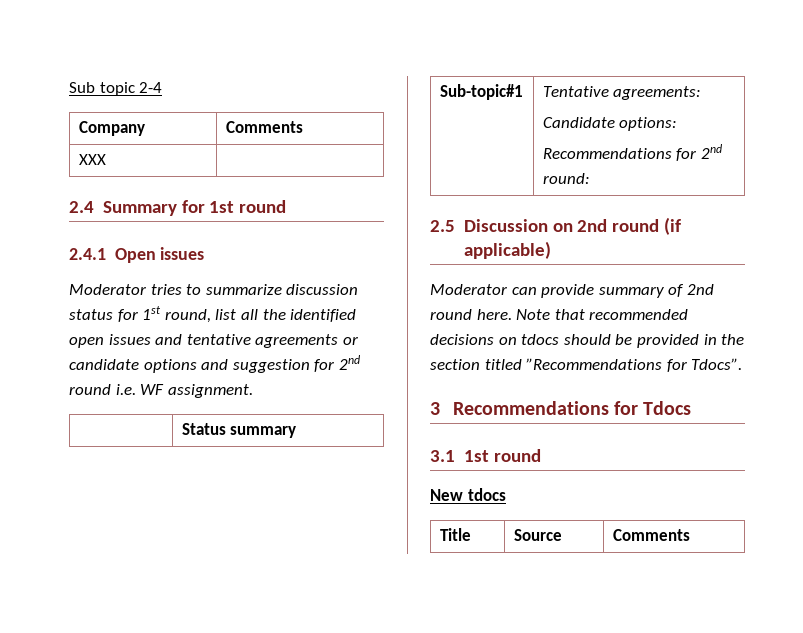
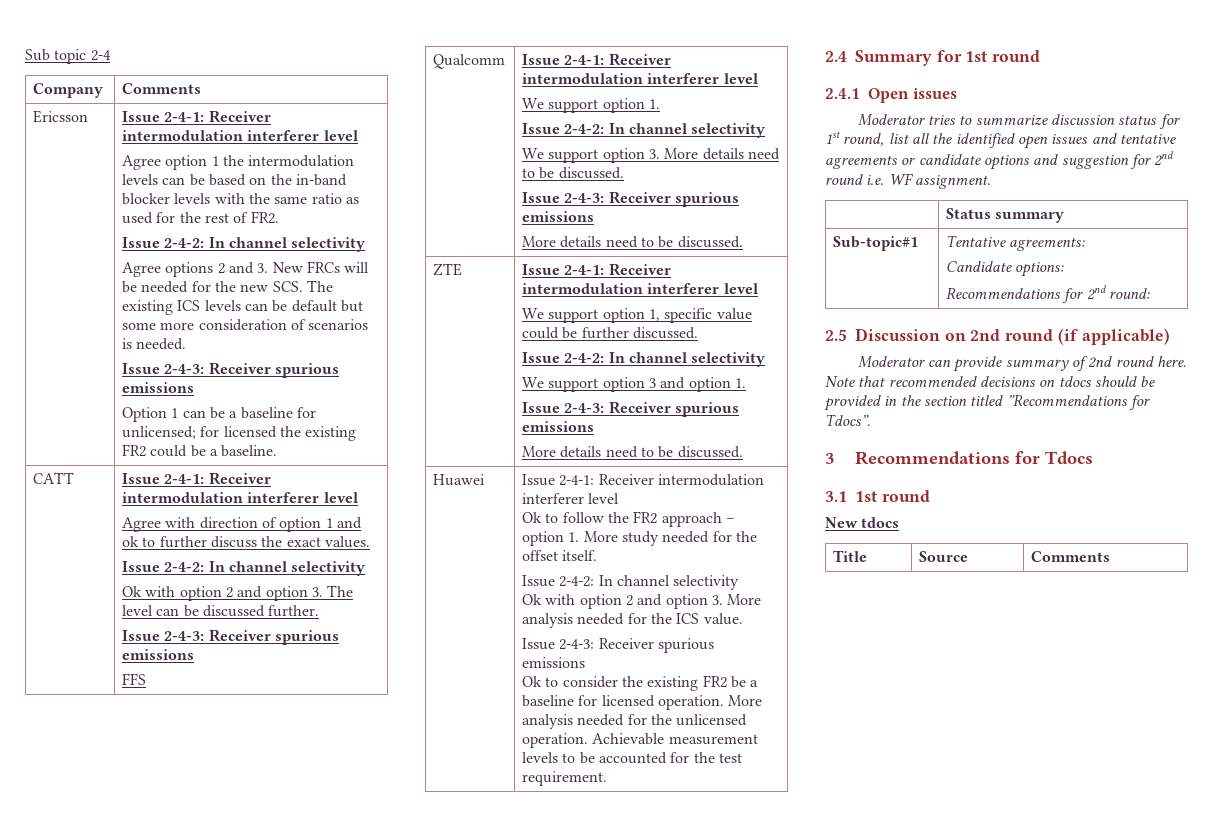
- XXX
+ Ericsson | Issue 2-4-1: Receiver intermodulation interferer level
+ Agree option 1 the intermodulation levels can be based on the in-band blocker levels with the same ratio as used for the rest of FR2.
+ Issue 2-4-2: In channel selectivity
+ Agree options 2 and 3. New FRCs will be needed for the new SCS. The existing ICS levels can be default but some more consideration of scenarios is needed.
+ Issue 2-4-3: Receiver spurious emissions
+ Option 1 can be a baseline for unlicensed; for licensed the existing FR2 could be a baseline.
+ CATT | Issue 2-4-1: Receiver intermodulation interferer level
+ Agree with direction of option 1 and ok to further discuss the exact values.
+ Issue 2-4-2: In channel selectivity
+ Ok with option 2 and option 3. The level can be discussed further.
+ Issue 2-4-3: Receiver spurious emissions
+ FFS
+ Qualcomm | Issue 2-4-1: Receiver intermodulation interferer level
+ We support option 1.
+ Issue 2-4-2: In channel selectivity
+ We support option 3. More details need to be discussed.
+ Issue 2-4-3: Receiver spurious emissions
+ More details need to be discussed.
+ ZTE | Issue 2-4-1: Receiver intermodulation interferer level
+ We support option 1, specific value could be further discussed.
+ Issue 2-4-2: In channel selectivity
+ We support option 3 and option 1.
+ Issue 2-4-3: Receiver spurious emissions
+ More details need to be discussed.
+ Huawei | Issue 2-4-1: Receiver intermodulation interferer level
+ Ok to follow the FR2 approach – option 1. More study needed for the offset itself.
+ Issue 2-4-2: In channel selectivity
+ Ok with option 2 and option 3. More analysis needed for the ICS value.
+ Issue 2-4-3: Receiver spurious emissions
+ Ok to consider the existing FR2 be a baseline for licensed operation. More analysis needed for the unlicensed operation. Achievable measurement levels to be accounted for the test requirement.

